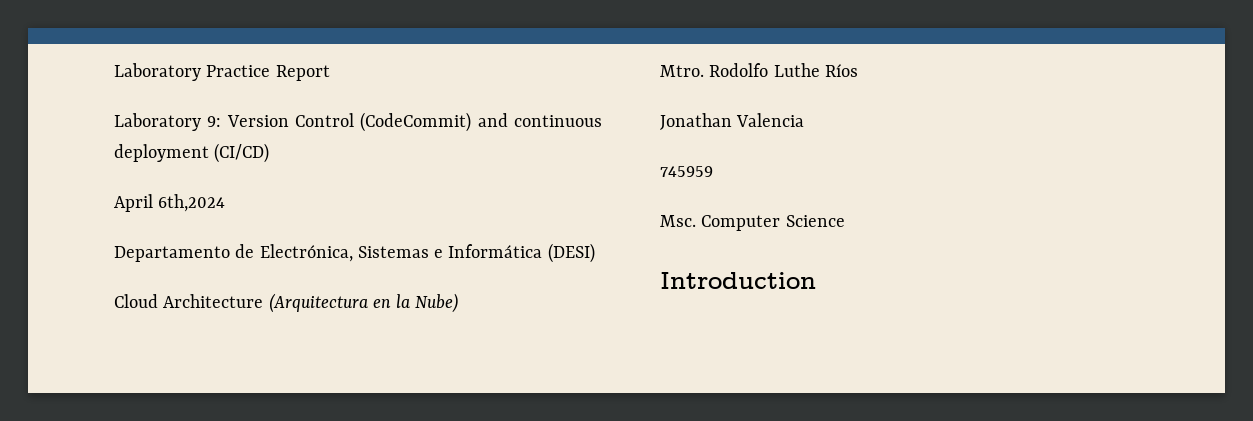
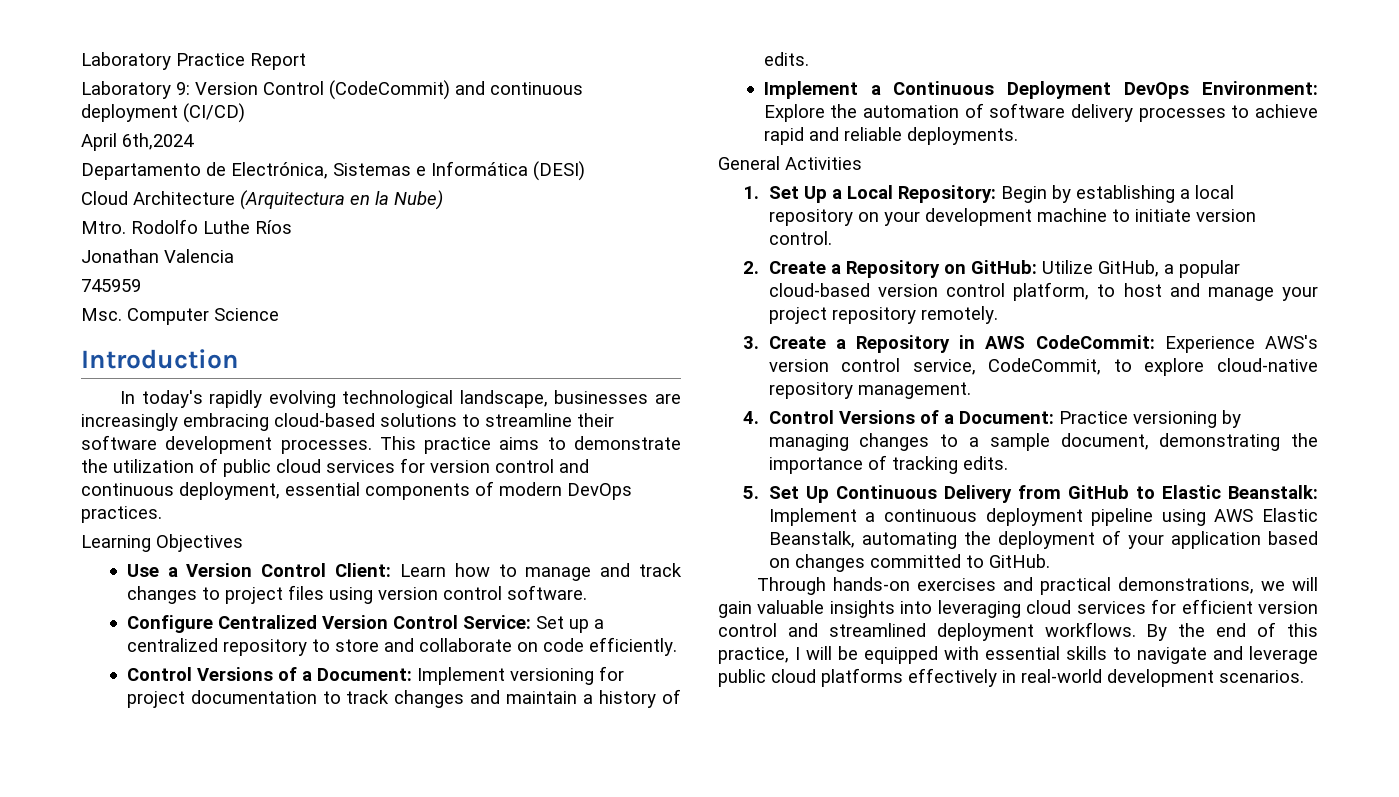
+ In today's rapidly evolving technological landscape, businesses are increasingly embracing cloud-based solutions to streamline their software development processes. This practice aims to demonstrate the utilization of public cloud services for version control and continuous deployment, essential components of modern DevOps practices.
+ Learning Objectives
+ Use a Version Control Client: Learn how to manage and track changes to project files using version control software.
+ Configure Centralized Version Control Service: Set up a centralized repository to store and collaborate on code efficiently.
+ Control Versions of a Document: Implement versioning for project documentation to track changes and maintain a history of edits.
+ Implement a Continuous Deployment DevOps Environment: Explore the automation of software delivery processes to achieve rapid and reliable deployments.
+ General Activities
+ 1. Set Up a Local Repository: Begin by establishing a local repository on your development machine to initiate version control.
+ 2. Create a Repository on GitHub: Utilize GitHub, a popular cloud-based version control platform, to host and manage your project repository remotely.
+ 3. Create a Repository in AWS CodeCommit: Experience AWS's version control service, CodeCommit, to explore cloud-native repository management.
+ 4. Control Versions of a Document: Practice versioning by managing changes to a sample document, demonstrating the importance of tracking edits.
+ 5. Set Up Continuous Delivery from GitHub to Elastic Beanstalk: Implement a continuous deployment pipeline using AWS Elastic Beanstalk, automating the deployment of your application based on changes committed to GitHub.
+ Through hands-on exercises and practical demonstrations, we will gain valuable insights into leveraging cloud services for efficient version control and streamlined deployment workflows. By the end of this practice, I will be equipped with essential skills to navigate and leverage public cloud platforms effectively in real-world development scenarios.

